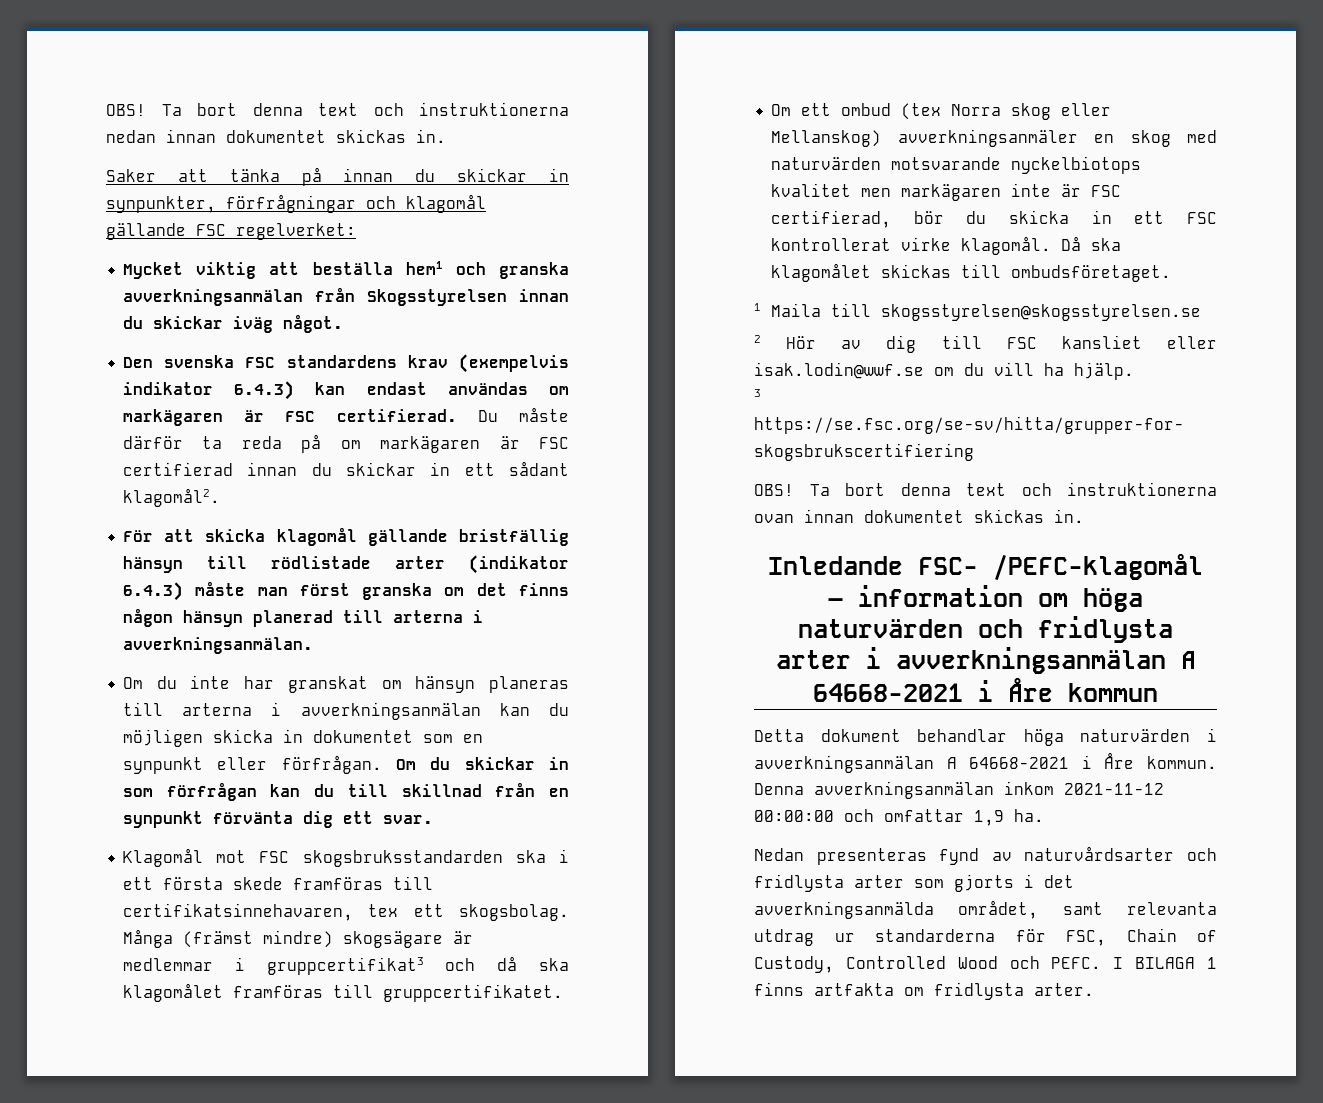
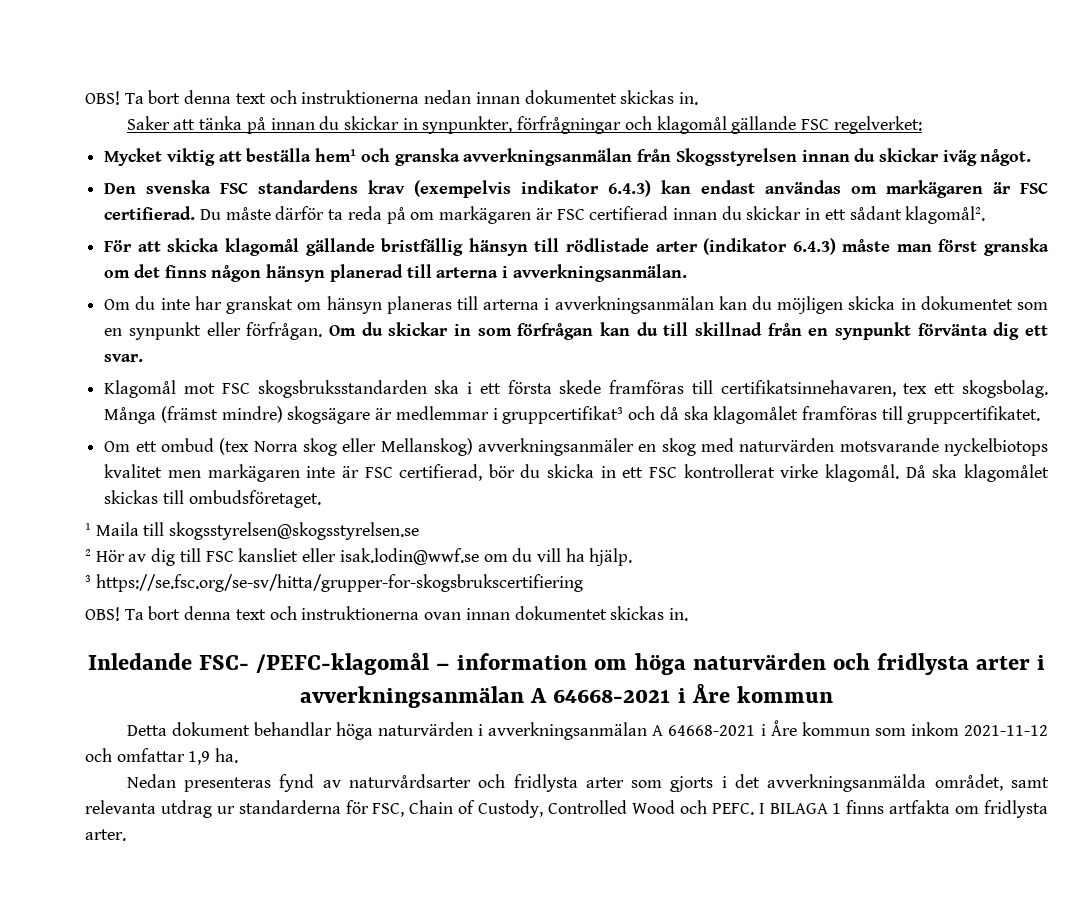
- Detta dokument behandlar höga naturvärden i avverkningsanmälan A 64668-2021 i Åre kommun. Denna avverkningsanmälan inkom 2021-11-12 00:00:00 och omfattar 1,9 ha.
+ Detta dokument behandlar höga naturvärden i avverkningsanmälan A 64668-2021 i Åre kommun som inkom 2021-11-12 och omfattar 1,9 ha.

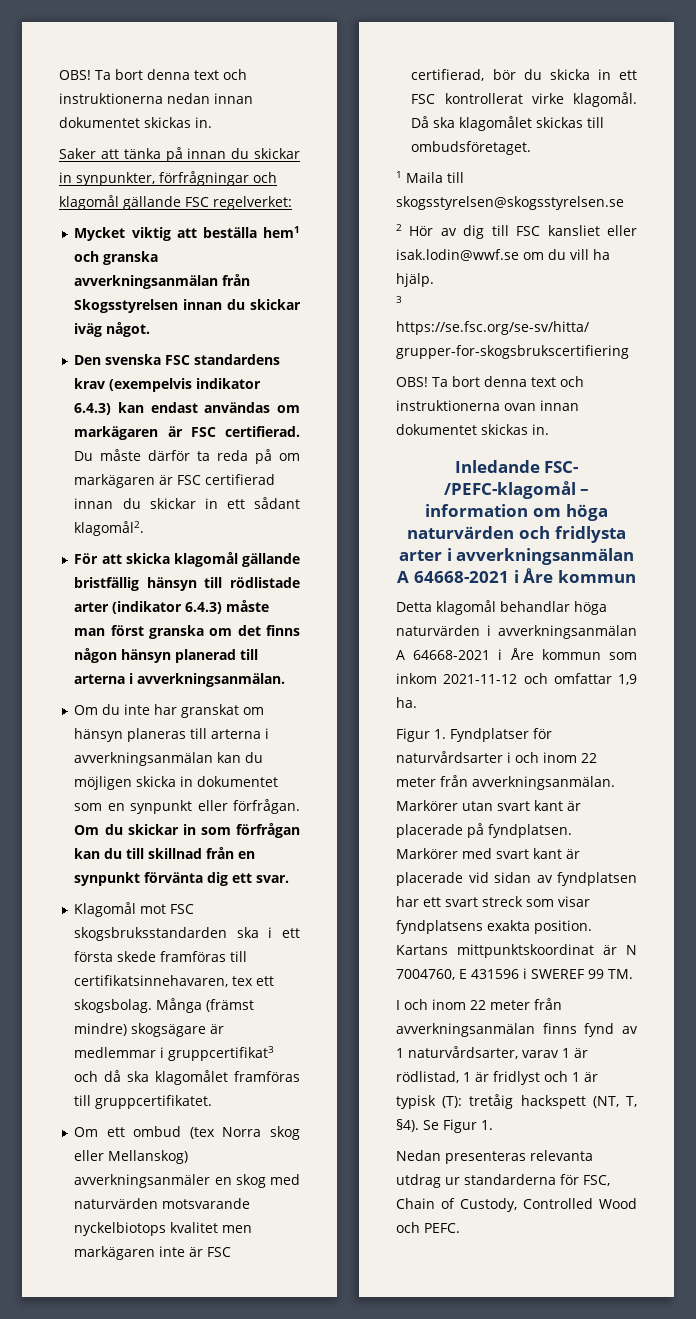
- Detta dokument behandlar höga naturvärden i avverkningsanmälan A 64668-2021 i Åre kommun som inkom 2021-11-12 och omfattar 1,9 ha.
+ Detta klagomål behandlar höga naturvärden i avverkningsanmälan A 64668-2021 i Åre kommun som inkom 2021-11-12 och omfattar 1,9 ha.
- Nedan presenteras fynd av naturvårdsarter och fridlysta arter som gjorts i det avverkningsanmälda området, samt relevanta utdrag ur standarderna för FSC, Chain of Custody, Controlled Wood och PEFC. I BILAGA 1 finns artfakta om fridlysta arter.
+ Figur 1. Fyndplatser för naturvårdsarter i och inom 22 meter från avverkningsanmälan. Markörer utan svart kant är placerade på fyndplatsen. Markörer med svart kant är placerade vid sidan av fyndplatsen har ett svart streck som visar fyndplatsens exakta position. Kartans mittpunktskoordinat är N 7004760, E 431596 i SWEREF 99 TM.
+ I och inom 22 meter från avverkningsanmälan finns fynd av 1 naturvårdsarter, varav 1 är rödlistad, 1 är fridlyst och 1 är typisk (T): tretåig hackspett (NT, T, §4). Se Figur 1.
+ Nedan presenteras relevanta utdrag ur standarderna för FSC, Chain of Custody, Controlled Wood och PEFC.

